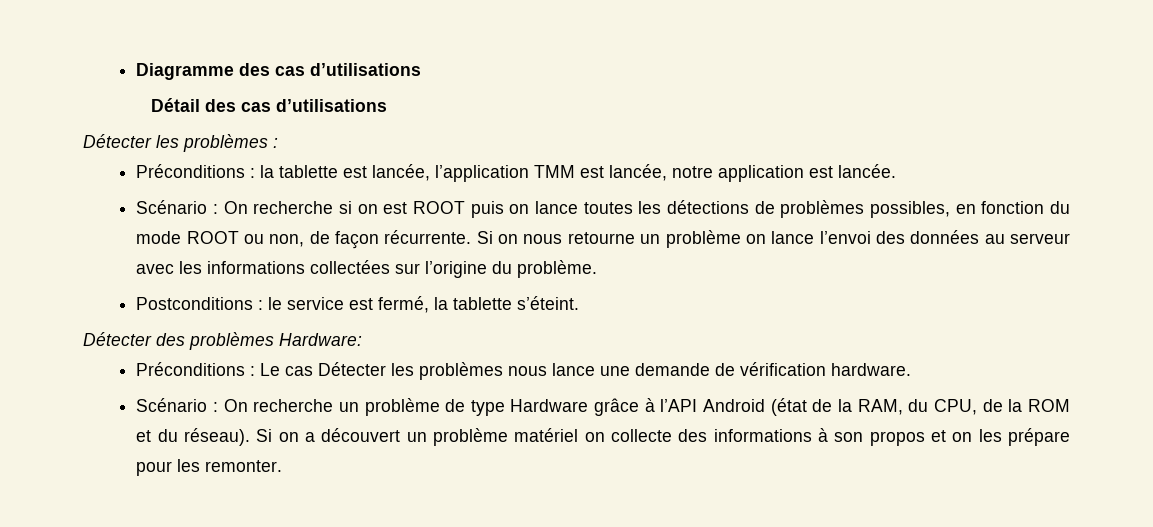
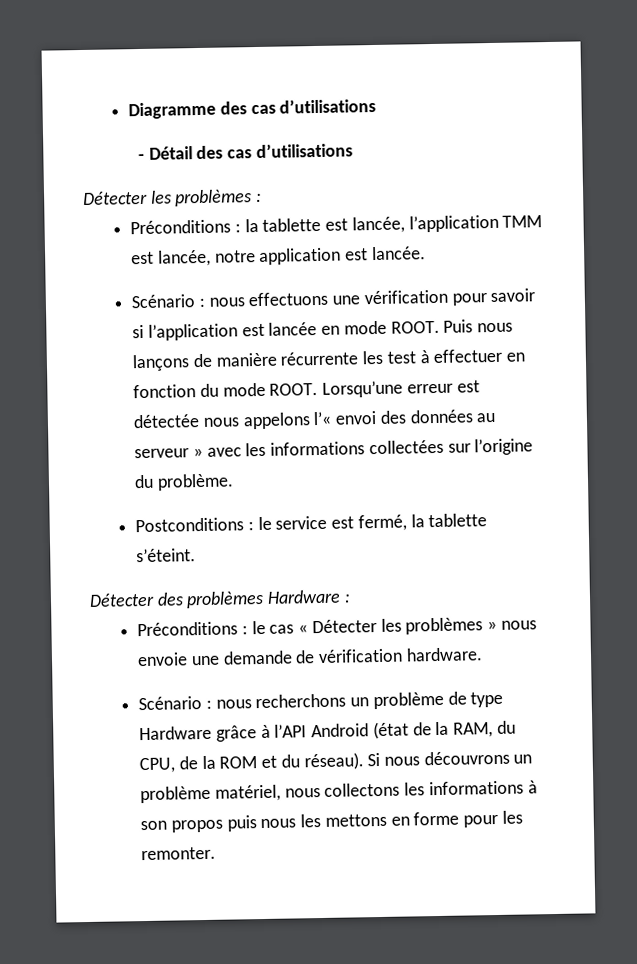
- Détail des cas d’utilisations
+ - Détail des cas d’utilisations
- Scénario : On recherche si on est ROOT puis on lance toutes les détections de problèmes possibles, en fonction du mode ROOT ou non, de façon récurrente. Si on nous retourne un problème on lance l’envoi des données au serveur avec les informations collectées sur l’origine du problème.
+ Scénario : nous effectuons une vérification pour savoir si l’application est lancée en mode ROOT. Puis nous lançons de manière récurrente les test à effectuer en fonction du mode ROOT. Lorsqu’une erreur est détectée nous appelons l’« envoi des données au serveur » avec les informations collectées sur l’origine du problème.
- Détecter des problèmes Hardware:
- Préconditions : Le cas Détecter les problèmes nous lance une demande de vérification hardware.
+ Détecter des problèmes Hardware :
+ Préconditions : le cas « Détecter les problèmes » nous envoie une demande de vérification hardware.
- Scénario : On recherche un problème de type Hardware grâce à l’API Android (état de la RAM, du CPU, de la ROM et du réseau).
+ Scénario : nous recherchons un problème de type Hardware grâce à l’API Android (état de la RAM, du CPU, de la ROM et du réseau).
- Si on a découvert un problème matériel on collecte des informations à son propos et on les prépare pour les remonter.
+ Si nous découvrons un problème matériel, nous collectons les informations à son propos puis nous les mettons en forme pour les remonter.

